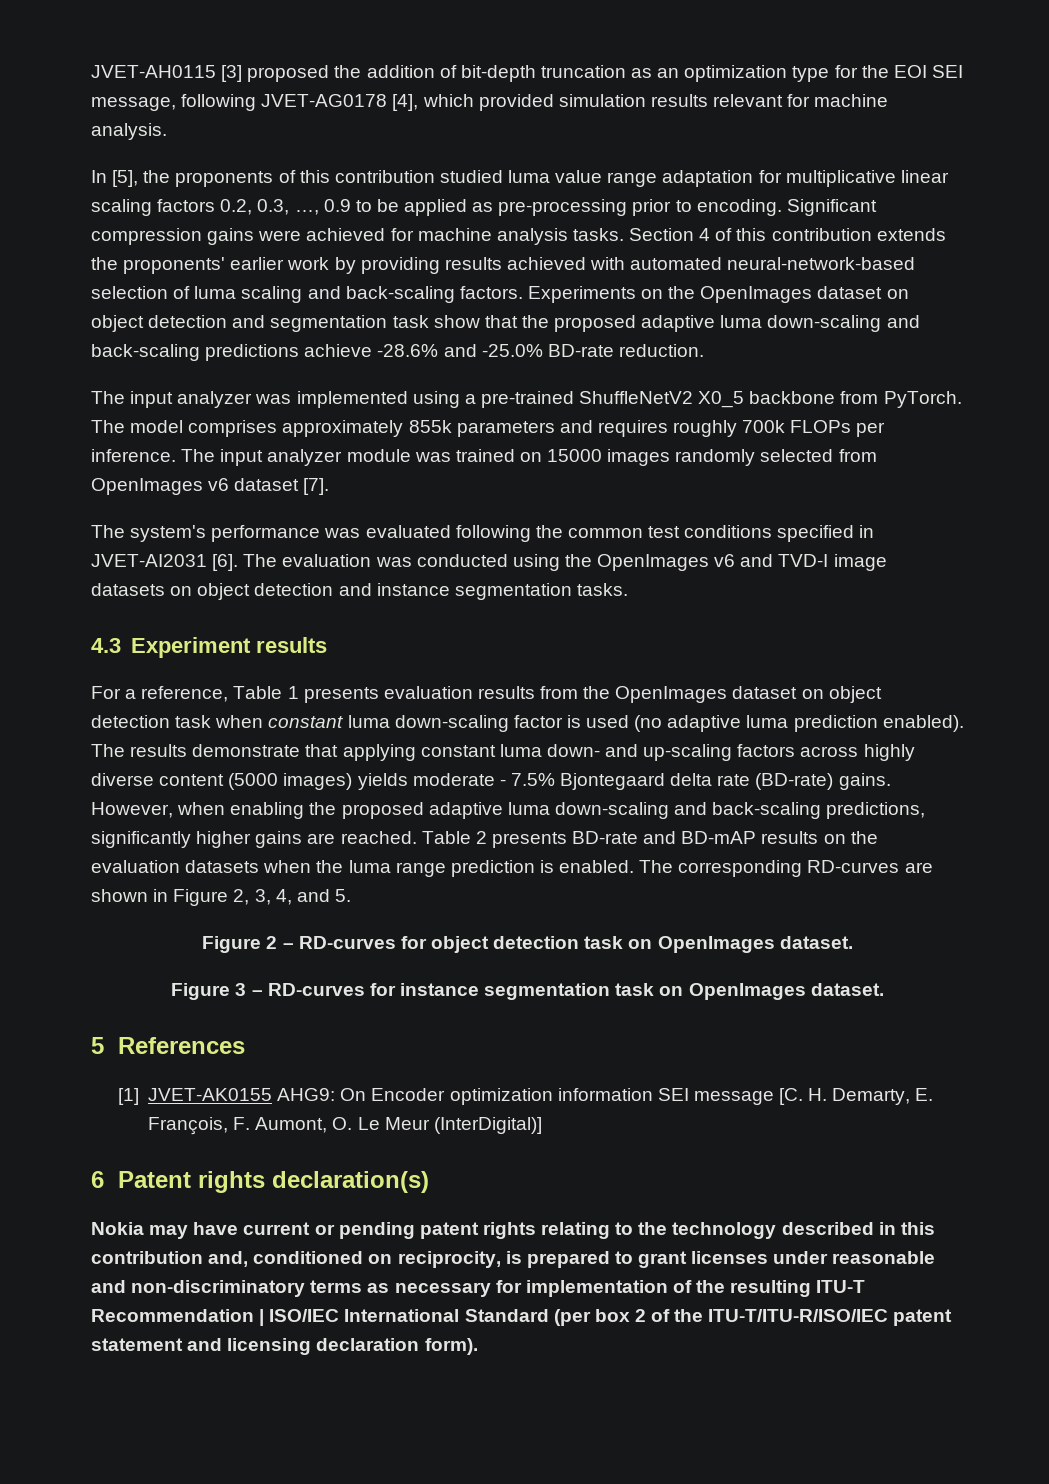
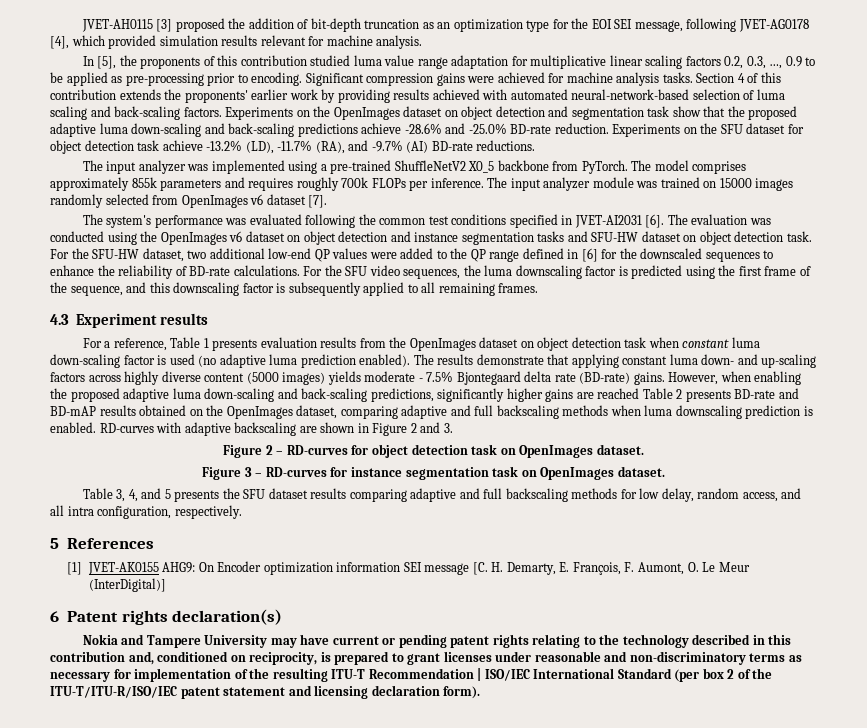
+ Experiments on the SFU dataset for object detection task achieve -13.2% (LD), -11.7% (RA), and -9.7% (AI) BD-rate reductions.
- The evaluation was conducted using the OpenImages v6 and TVD-I image datasets on object detection and instance segmentation tasks.
+ The evaluation was conducted using the OpenImages v6 dataset on object detection and instance segmentation tasks and SFU-HW dataset on object detection task. For the SFU-HW dataset, two additional low-end QP values were added to the QP range defined in [6] for the downscaled sequences to enhance the reliability of BD-rate calculations. For the SFU video sequences, the luma downscaling factor is predicted using the first frame of the sequence, and this downscaling factor is subsequently applied to all remaining frames.
- However, when enabling the proposed adaptive luma down-scaling and back-scaling predictions, significantly higher gains are reached. Table 2 presents BD-rate and BD-mAP results on the evaluation datasets when the luma range prediction is enabled. The corresponding RD-curves are shown in Figure 2, 3, 4, and 5.
+ However, when enabling the proposed adaptive luma down-scaling and back-scaling predictions, significantly higher gains are reached Table 2 presents BD-rate and BD-mAP results obtained on the OpenImages dataset, comparing adaptive and full backscaling methods when luma downscaling prediction is enabled. RD-curves with adaptive backscaling are shown in Figure 2 and 3.
+ Table 3, 4, and 5 presents the SFU dataset results comparing adaptive and full backscaling methods for low delay, random access, and all intra configuration, respectively.
- Nokia may have current or pending patent rights relating to the technology described in this contribution and, conditioned on reciprocity, is prepared to grant licenses under reasonable and non-discriminatory terms as necessary for implementation of the resulting ITU-T Recommendation | ISO/IEC International Standard (per box 2 of the ITU-T/ITU-R/ISO/IEC patent statement and licensing declaration form).
+ Nokia and Tampere University may have current or pending patent rights relating to the technology described in this contribution and, conditioned on reciprocity, is prepared to grant licenses under reasonable and non-discriminatory terms as necessary for implementation of the resulting ITU-T Recommendation | ISO/IEC International Standard (per box 2 of the ITU-T/ITU-R/ISO/IEC patent statement and licensing declaration form).

